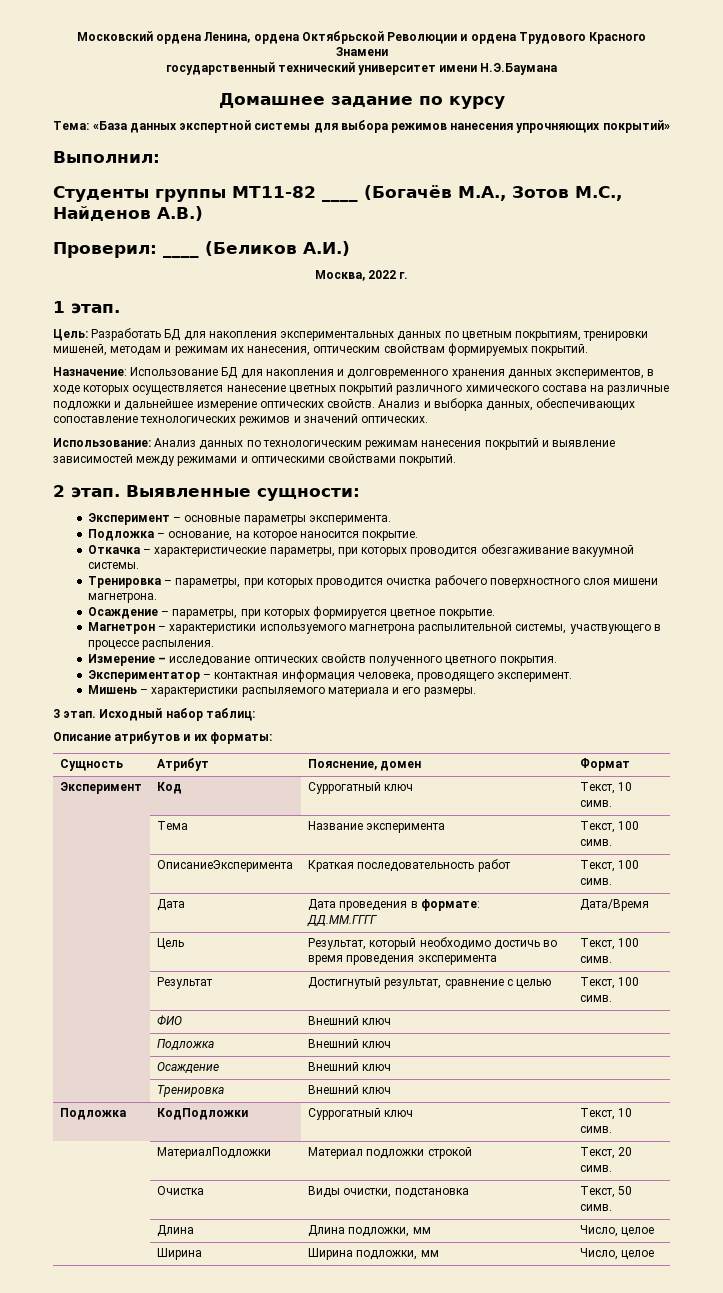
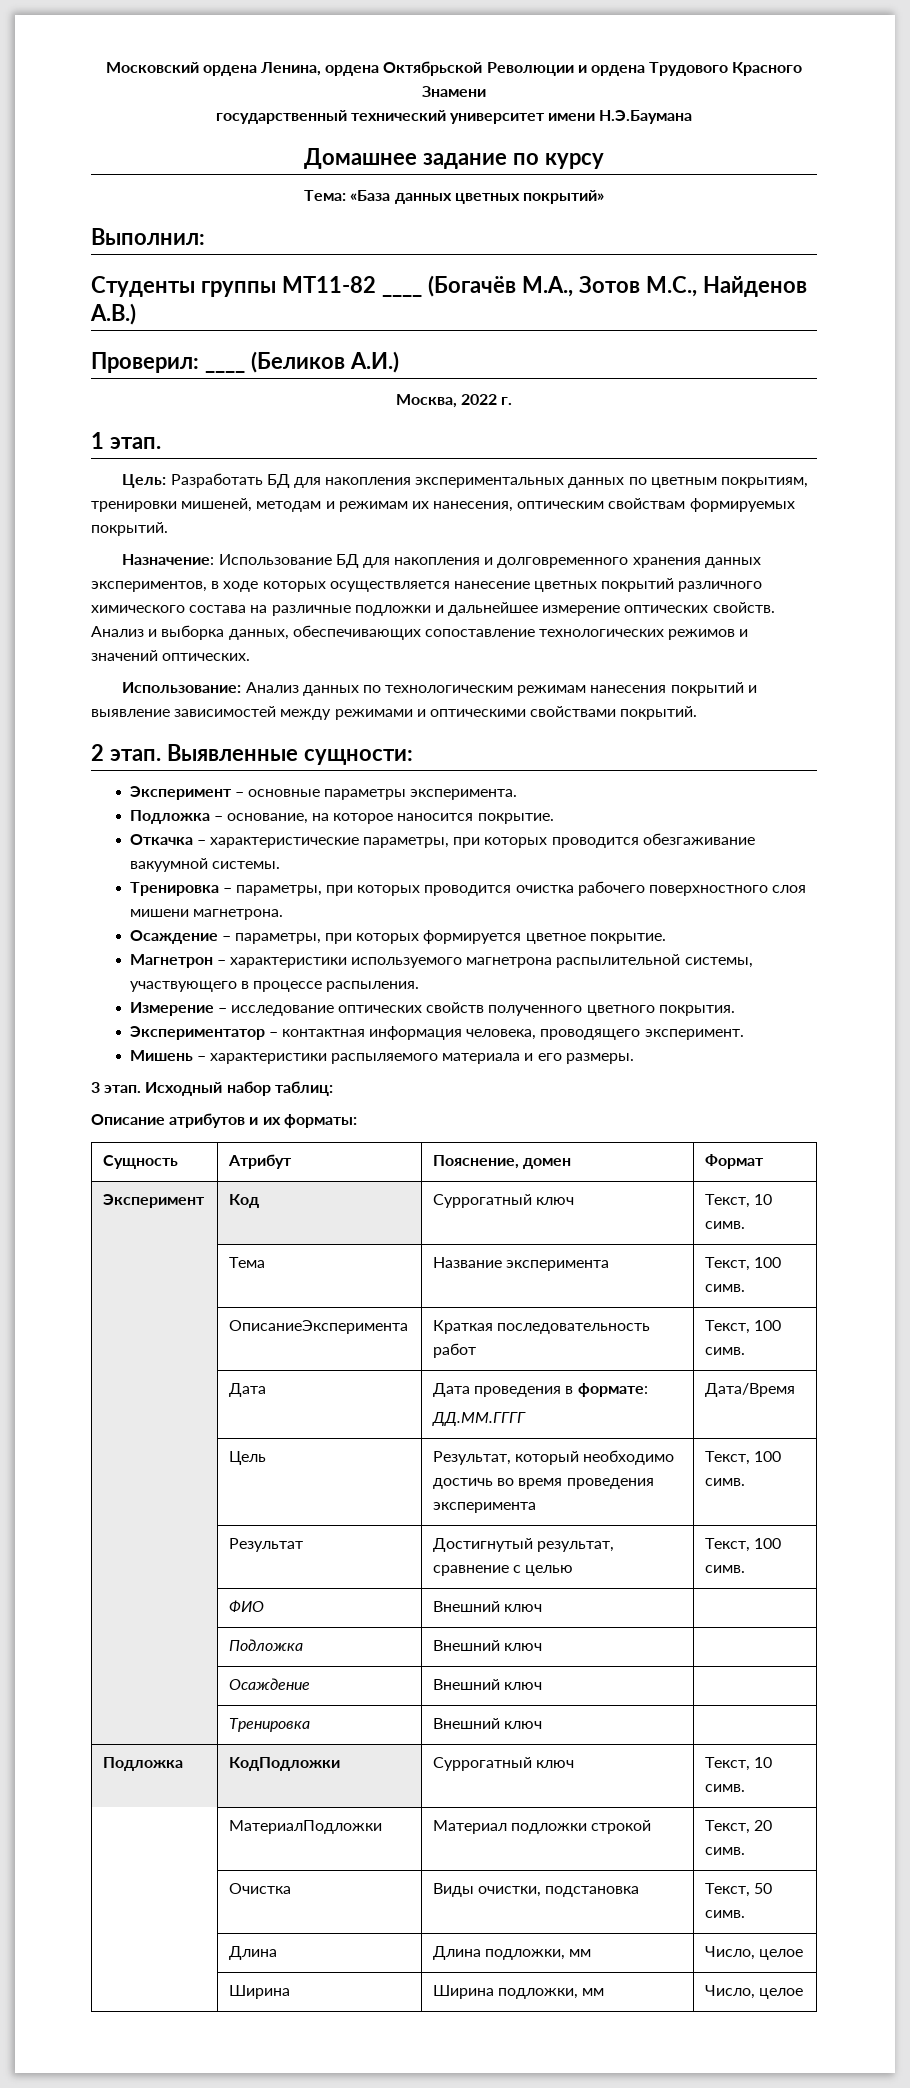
- Тема: «База данных экспертной системы для выбора режимов нанесения упрочняющих покрытий»
+ Тема: «База данных цветных покрытий»

